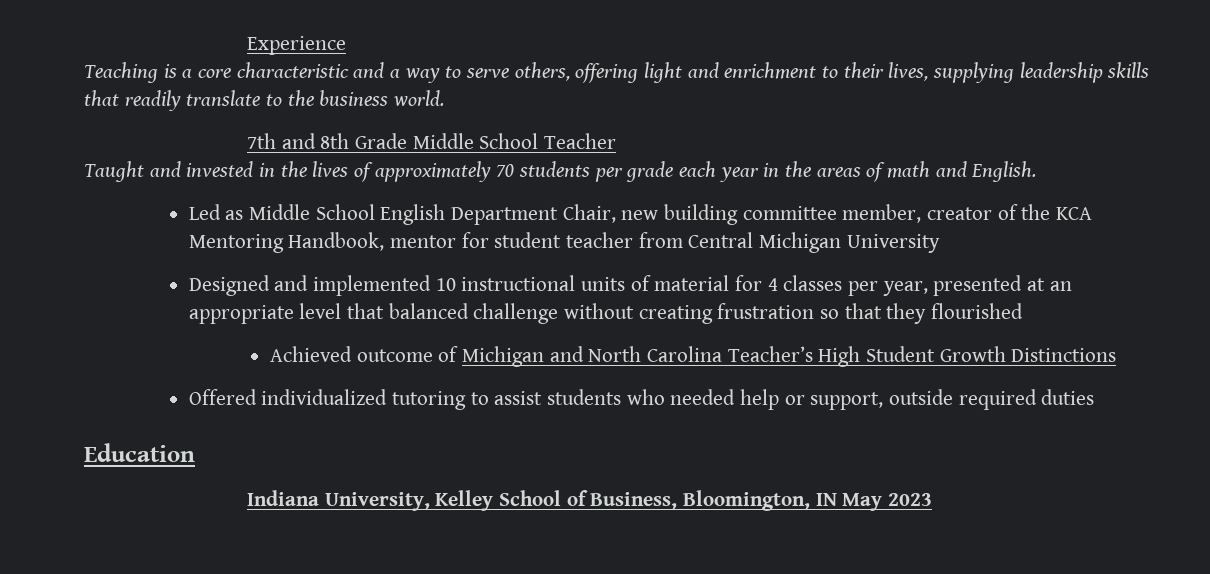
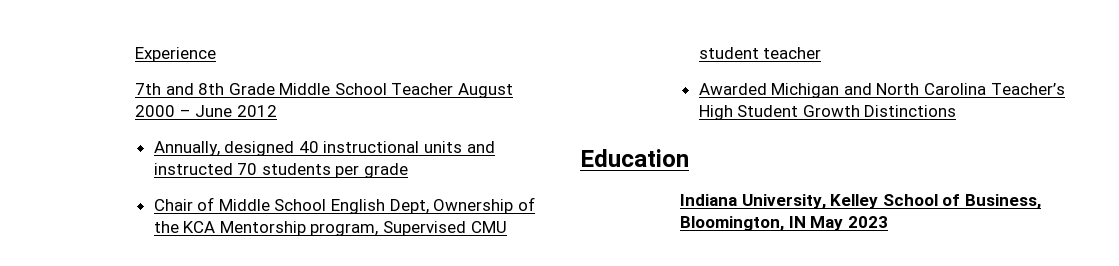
- Teaching is a core characteristic and a way to serve others, offering light and enrichment to their lives, supplying leadership skills that readily translate to the business world.
- 7th and 8th Grade Middle School Teacher
- Taught and invested in the lives of approximately 70 students per grade each year in the areas of math and English.
- Led as Middle School English Department Chair, new building committee member, creator of the KCA Mentoring Handbook, mentor for student teacher from Central Michigan University
- Designed and implemented 10 instructional units of material for 4 classes per year, presented at an appropriate level that balanced challenge without creating frustration so that they flourished
- Achieved outcome of Michigan and North Carolina Teacher’s High Student Growth Distinctions
+ 7th and 8th Grade Middle School Teacher August 2000 – June 2012
+ Annually, designed 40 instructional units and instructed 70 students per grade
+ Chair of Middle School English Dept, Ownership of the KCA Mentorship program, Supervised CMU student teacher
+ Awarded Michigan and North Carolina Teacher’s High Student Growth Distinctions
- Offered individualized tutoring to assist students who needed help or support, outside required duties

